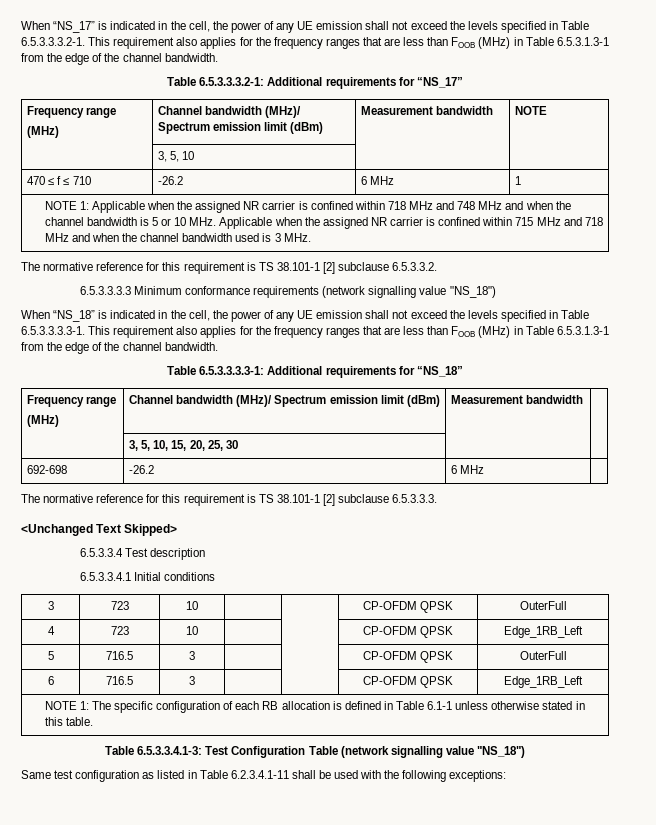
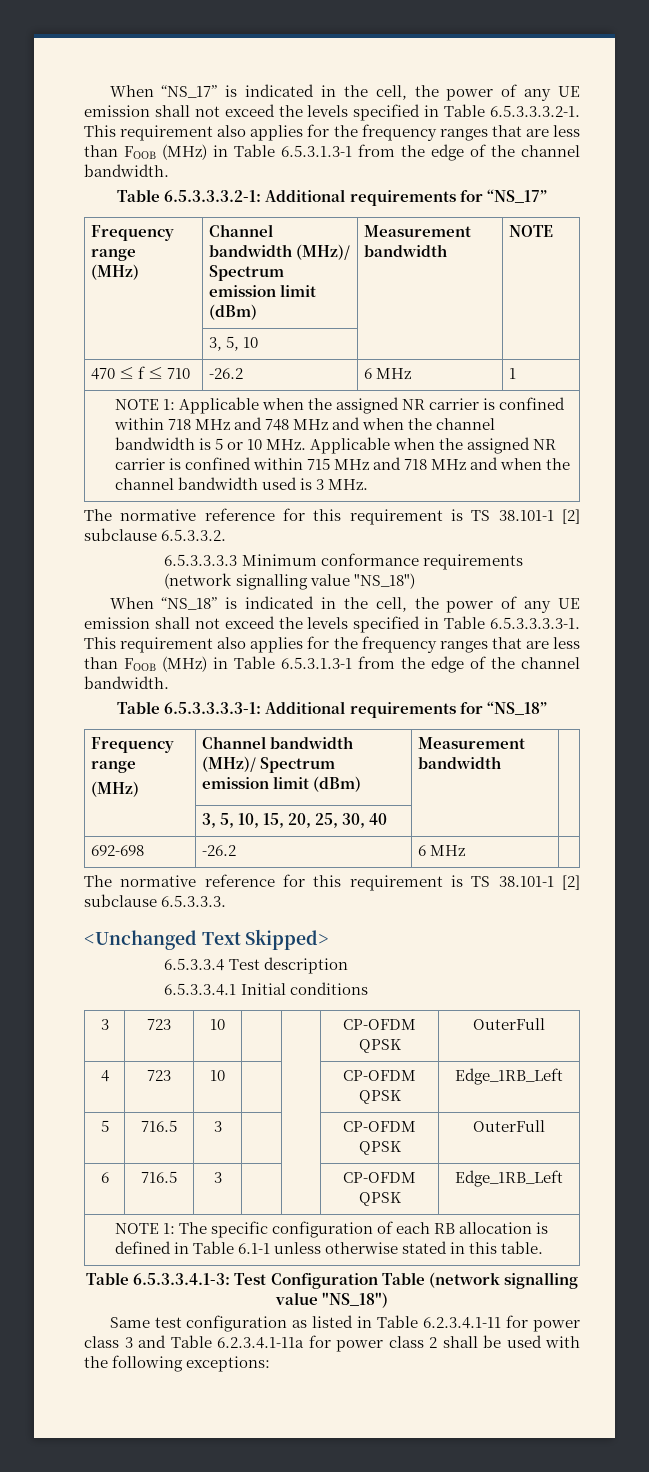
- | 3, 5, 10, 15, 20, 25, 30 | |
+ | 3, 5, 10, 15, 20, 25, 30, 40 | |
- Same test configuration as listed in Table 6.2.3.4.1-11 shall be used with the following exceptions:
+ Same test configuration as listed in Table 6.2.3.4.1-11 for power class 3 and Table 6.2.3.4.1-11a for power class 2 shall be used with the following exceptions:

